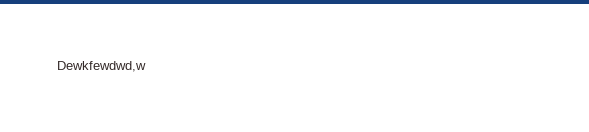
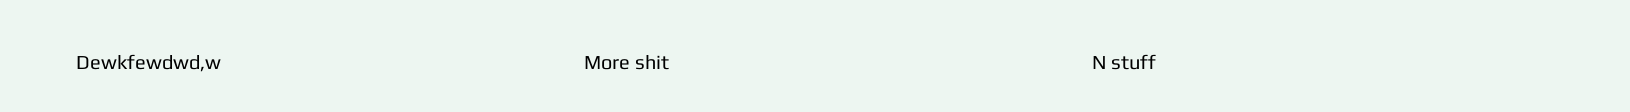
+ More shit
+ N stuff

